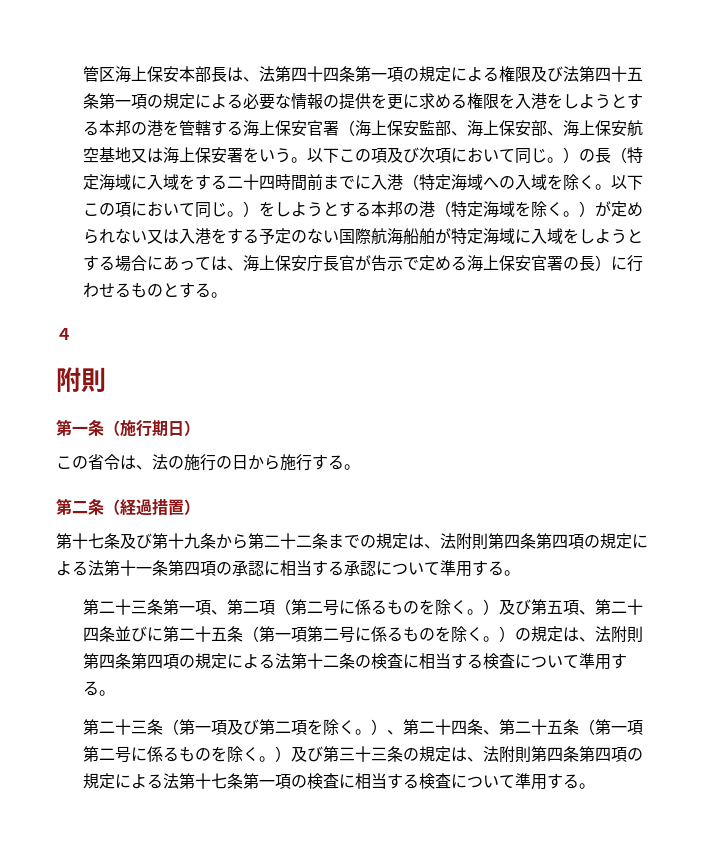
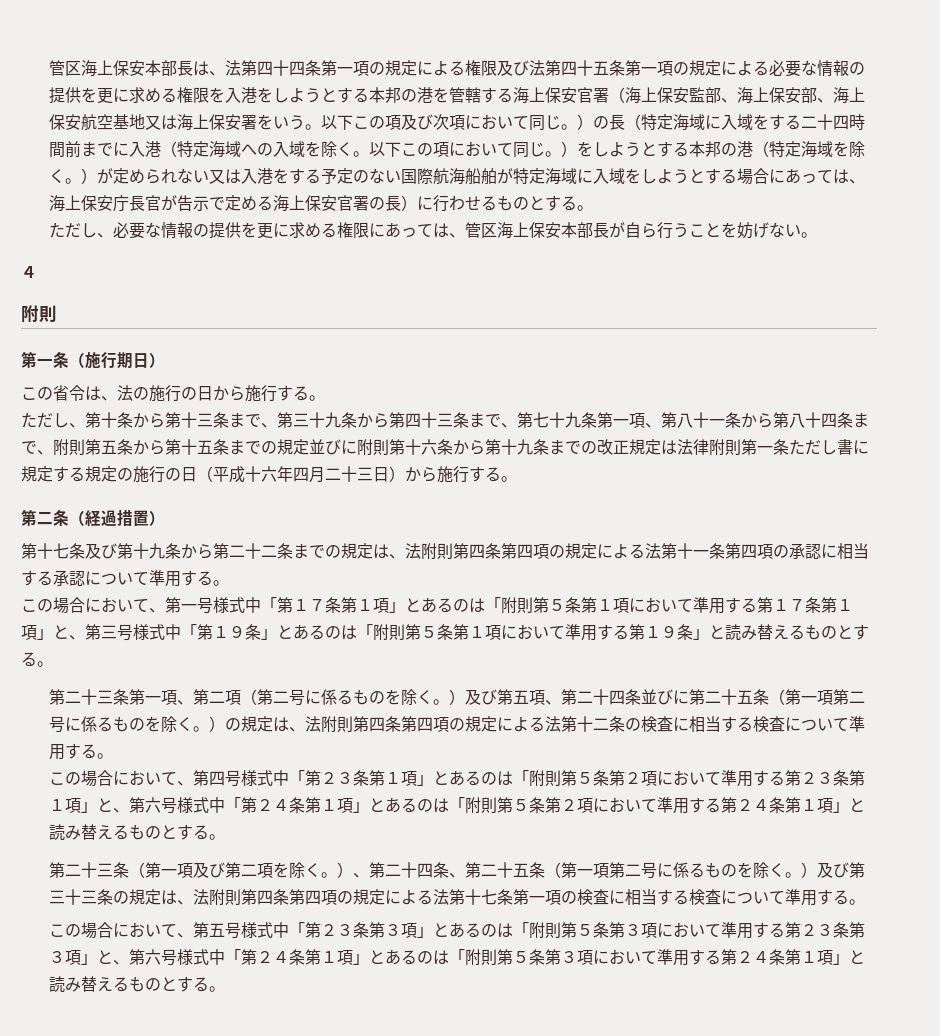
+ ただし、必要な情報の提供を更に求める権限にあっては、管区海上保安本部長が自ら行うことを妨げない。
+ ただし、第十条から第十三条まで、第三十九条から第四十三条まで、第七十九条第一項、第八十一条から第八十四条まで、附則第五条から第十五条までの規定並びに附則第十六条から第十九条までの改正規定は法律附則第一条ただし書に規定する規定の施行の日（平成十六年四月二十三日）から施行する。
+ この場合において、第一号様式中「第１７条第１項」とあるのは「附則第５条第１項において準用する第１７条第１項」と、第三号様式中「第１９条」とあるのは「附則第５条第１項において準用する第１９条」と読み替えるものとする。
+ この場合において、第四号様式中「第２３条第１項」とあるのは「附則第５条第２項において準用する第２３条第１項」と、第六号様式中「第２４条第１項」とあるのは「附則第５条第２項において準用する第２４条第１項」と読み替えるものとする。
+ この場合において、第五号様式中「第２３条第３項」とあるのは「附則第５条第３項において準用する第２３条第３項」と、第六号様式中「第２４条第１項」とあるのは「附則第５条第３項において準用する第２４条第１項」と読み替えるものとする。

